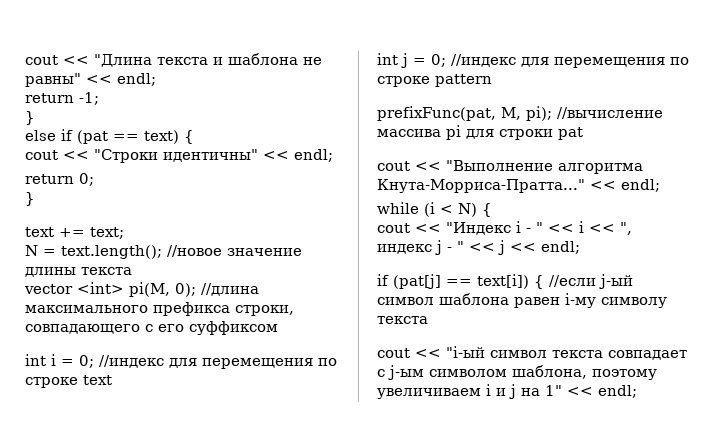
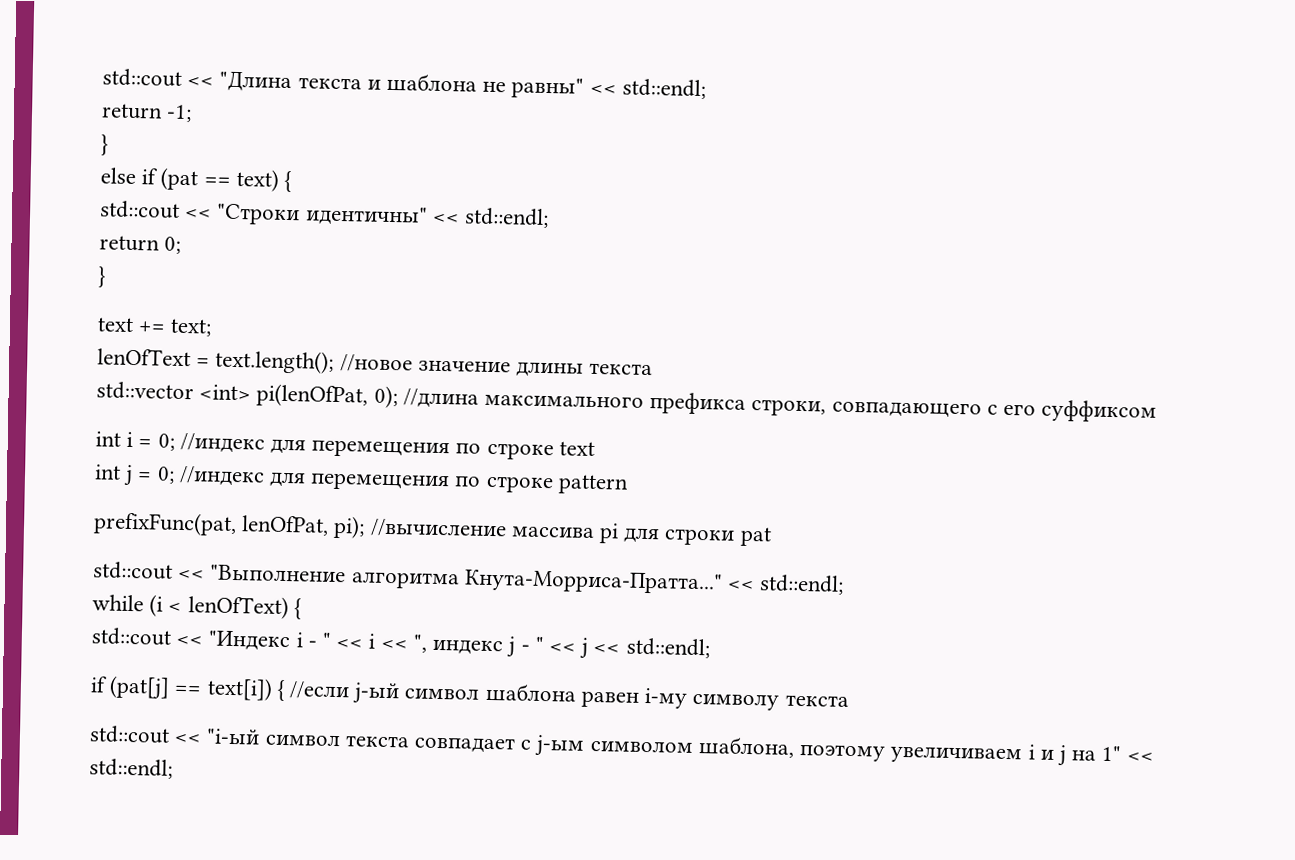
- cout << "Длина текста и шаблона не равны" << endl;
+ std::cout << "Длина текста и шаблона не равны" << std::endl;
- cout << "Строки идентичны" << endl;
+ std::cout << "Строки идентичны" << std::endl;
- N = text.length(); //новое значение длины текста
+ lenOfText = text.length(); //новое значение длины текста
- vector <int> pi(M, 0); //длина максимального префикса строки, совпадающего с его суффиксом
+ std::vector <int> pi(lenOfPat, 0); //длина максимального префикса строки, совпадающего с его суффиксом
- prefixFunc(pat, M, pi); //вычисление массива pi для строки pat
+ prefixFunc(pat, lenOfPat, pi); //вычисление массива pi для строки pat
- cout << "Выполнение алгоритма Кнута-Морриса-Пратта..." << endl;
+ std::cout << "Выполнение алгоритма Кнута-Морриса-Пратта..." << std::endl;
- while (i < N) {
- cout << "Индекс i - " << i << ", индекс j - " << j << endl;
+ while (i < lenOfText) {
+ std::cout << "Индекс i - " << i << ", индекс j - " << j << std::endl;
- cout << "i-ый символ текста совпадает с j-ым символом шаблона, поэтому увеличиваем i и j на 1" << endl;
+ std::cout << "i-ый символ текста совпадает с j-ым символом шаблона, поэтому увеличиваем i и j на 1" << std::endl;

